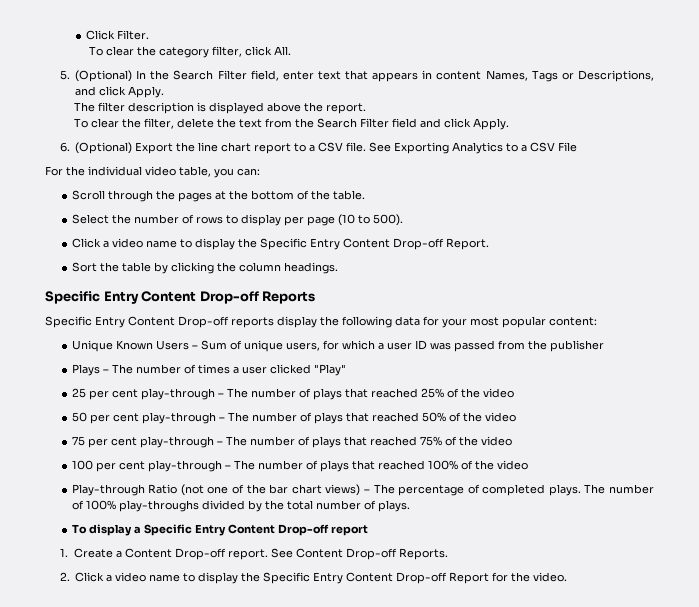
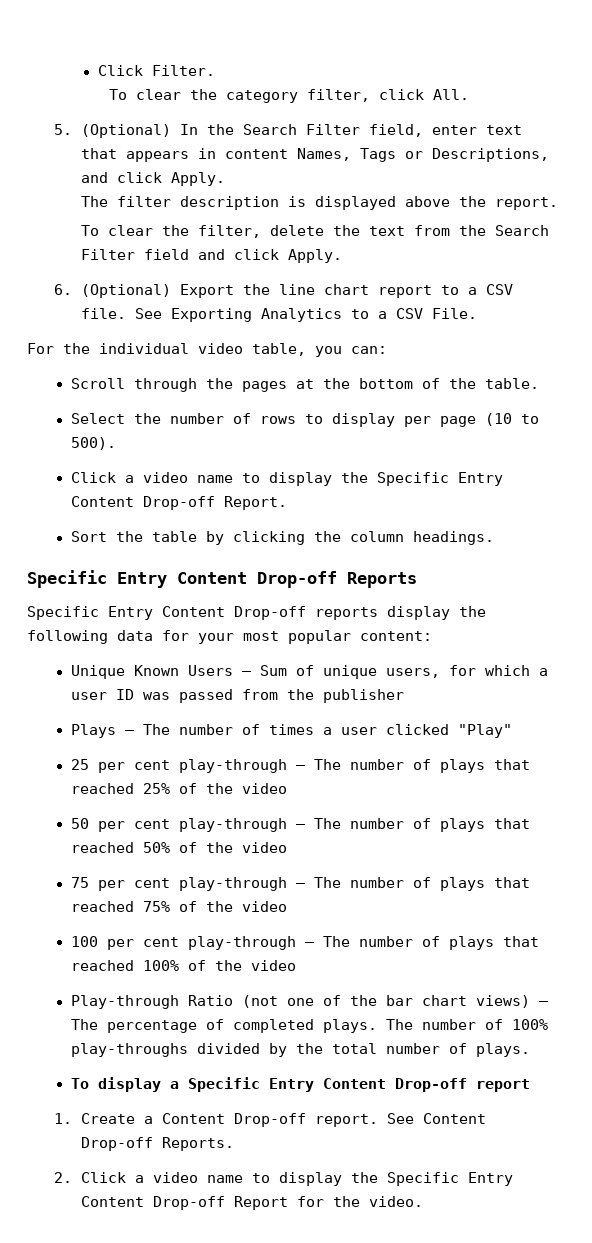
- See Exporting Analytics to a CSV File
+ See Exporting Analytics to a CSV File.

